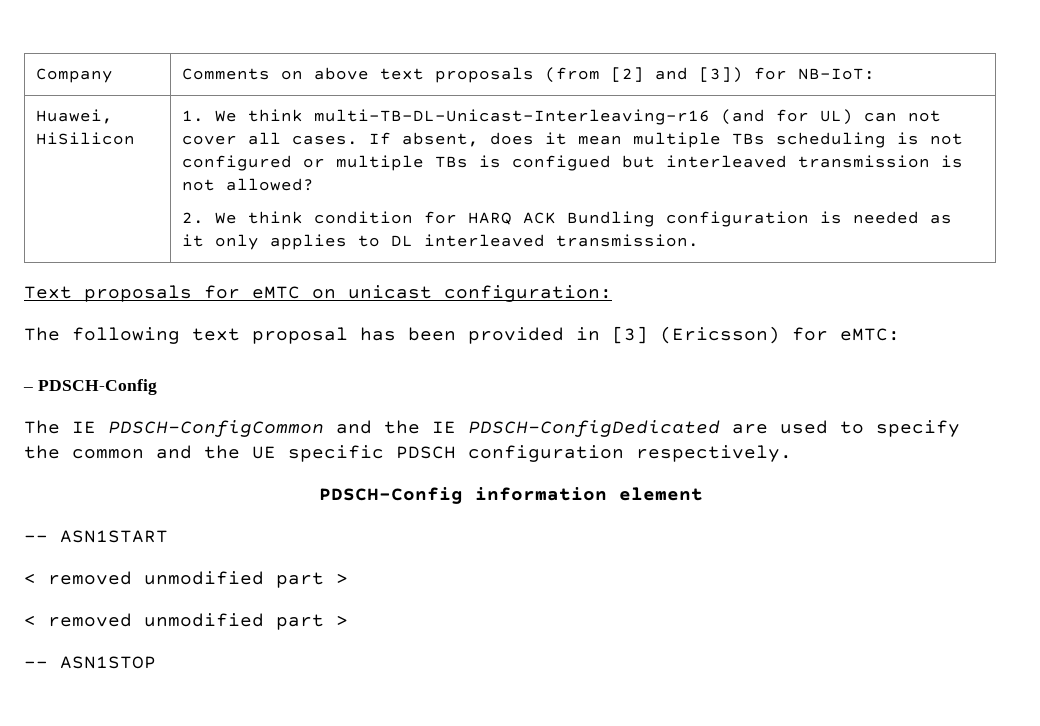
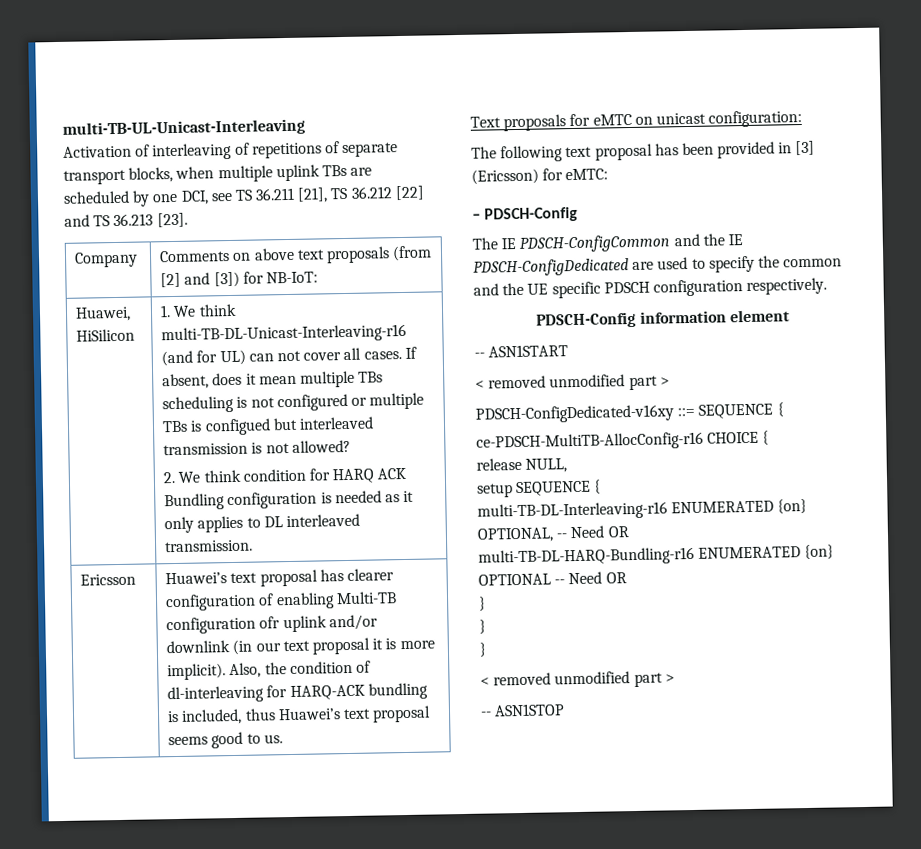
+ multi-TB-UL-Unicast-Interleaving
+ Activation of interleaving of repetitions of separate transport blocks, when multiple uplink TBs are scheduled by one DCI, see TS 36.211 [21], TS 36.212 [22] and TS 36.213 [23].
+ Ericsson | Huawei’s text proposal has clearer configuration of enabling Multi-TB configuration ofr uplink and/or downlink (in our text proposal it is more implicit). Also, the condition of dl-interleaving for HARQ-ACK bundling is included, thus Huawei’s text proposal seems good to us.
+ PDSCH-ConfigDedicated-v16xy ::= SEQUENCE {
+ ce-PDSCH-MultiTB-AllocConfig-r16 CHOICE {
+ release NULL,
+ setup SEQUENCE {
+ multi-TB-DL-Interleaving-r16 ENUMERATED {on} OPTIONAL, -- Need OR
+ multi-TB-DL-HARQ-Bundling-r16 ENUMERATED {on} OPTIONAL -- Need OR
+ }
+ }
+ }

